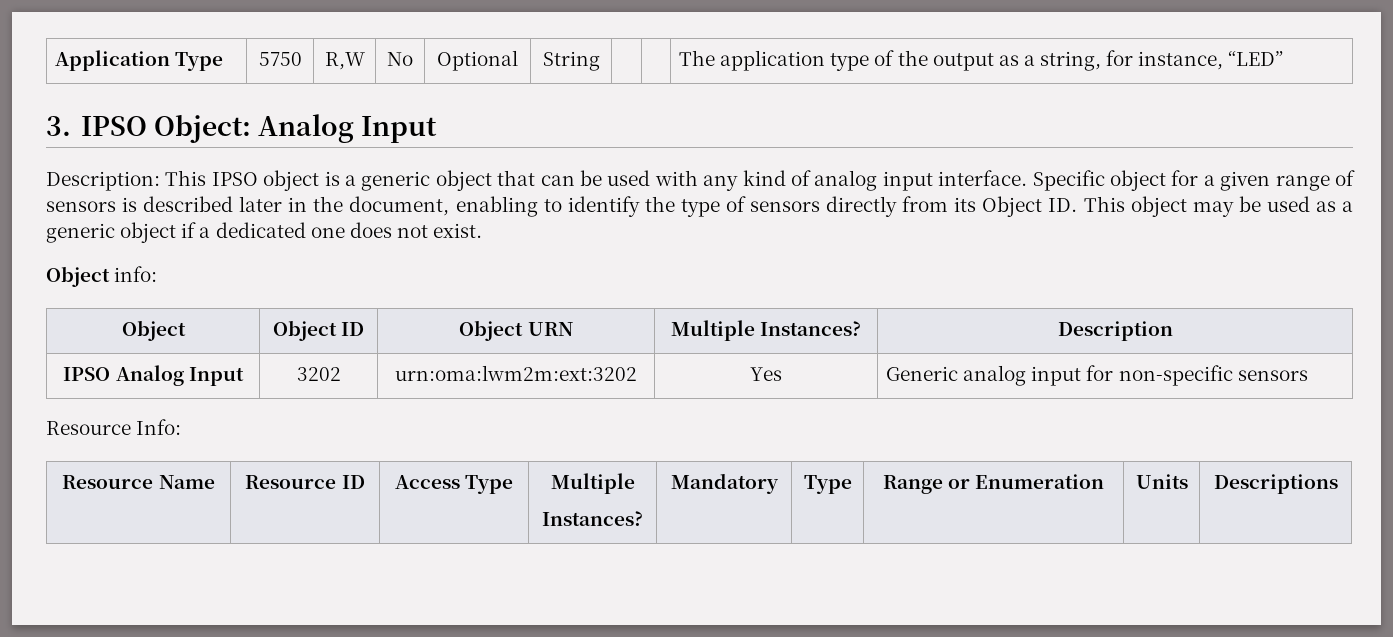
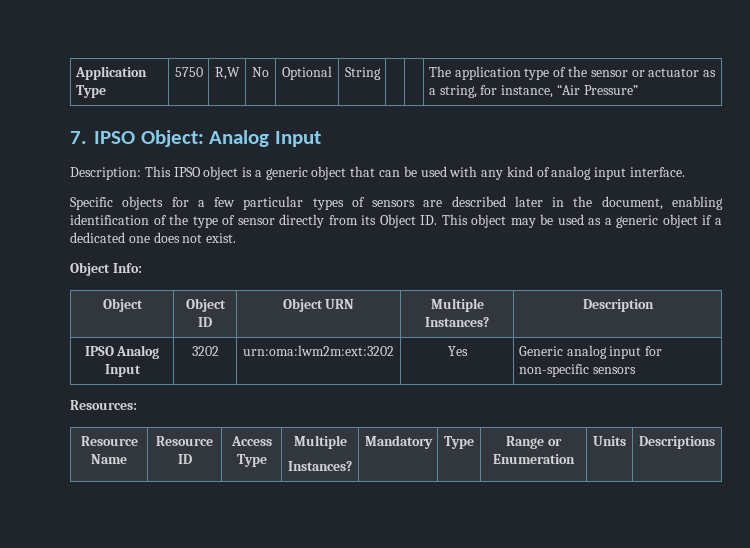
- Application Type | 5750 | R,W | No | Optional | String | | | The application type of the output as a string, for instance, “LED”
- 3. IPSO Object: Analog Input
+ Application Type | 5750 | R,W | No | Optional | String | | | The application type of the sensor or actuator as a string, for instance, “Air Pressure”
+ 7. IPSO Object: Analog Input
- Description: This IPSO object is a generic object that can be used with any kind of analog input interface. Specific object for a given range of sensors is described later in the document, enabling to identify the type of sensors directly from its Object ID. This object may be used as a generic object if a dedicated one does not exist.
+ Description: This IPSO object is a generic object that can be used with any kind of analog input interface.
+ Specific objects for a few particular types of sensors are described later in the document, enabling identification of the type of sensor directly from its Object ID. This object may be used as a generic object if a dedicated one does not exist.
- Object info:
+ Object Info:
- Resource Info:
+ Resources:

